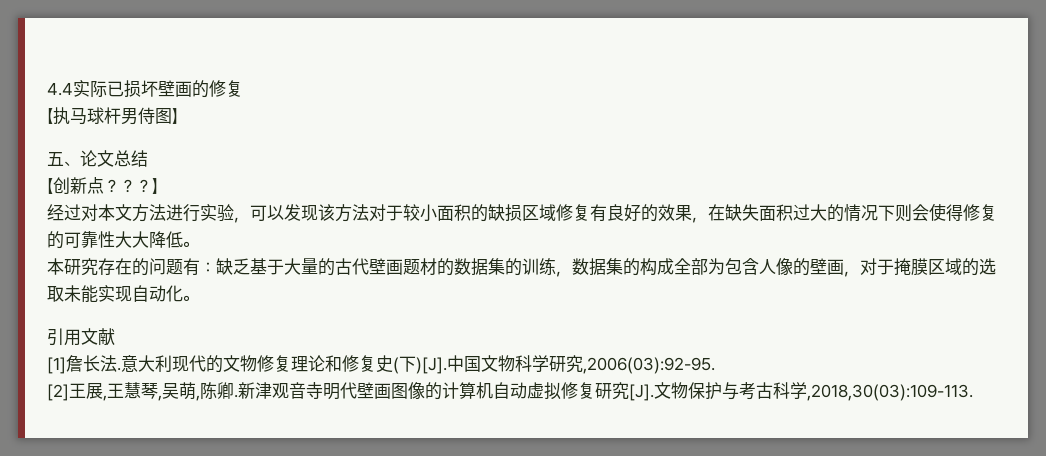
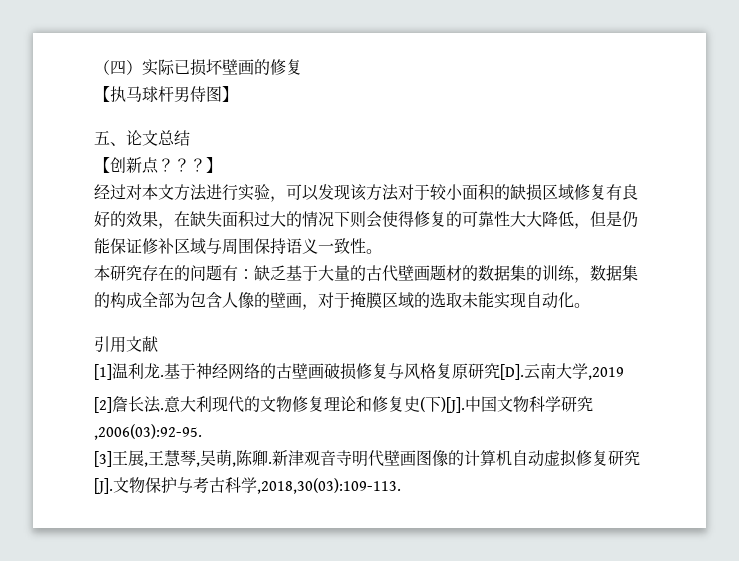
- 4.4实际已损坏壁画的修复
+ （四）实际已损坏壁画的修复
- 经过对本文方法进行实验，可以发现该方法对于较小面积的缺损区域修复有良好的效果，在缺失面积过大的情况下则会使得修复的可靠性大大降低。
+ 经过对本文方法进行实验，可以发现该方法对于较小面积的缺损区域修复有良好的效果，在缺失面积过大的情况下则会使得修复的可靠性大大降低，但是仍能保证修补区域与周围保持语义一致性。
- [1]詹长法.
+ [1]温利龙.基于神经网络的古壁画破损修复与风格复原研究[D].云南大学,2019
+ [2]詹长法.
- [2]王展,王慧琴,吴萌,陈卿.
+ [3]王展,王慧琴,吴萌,陈卿.

